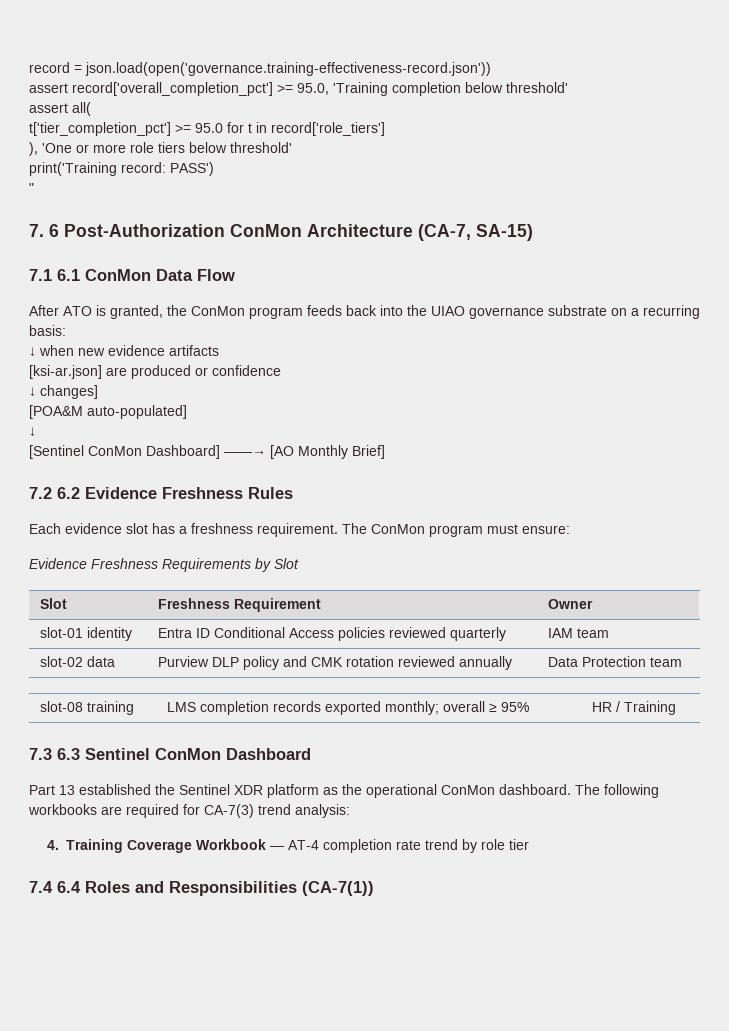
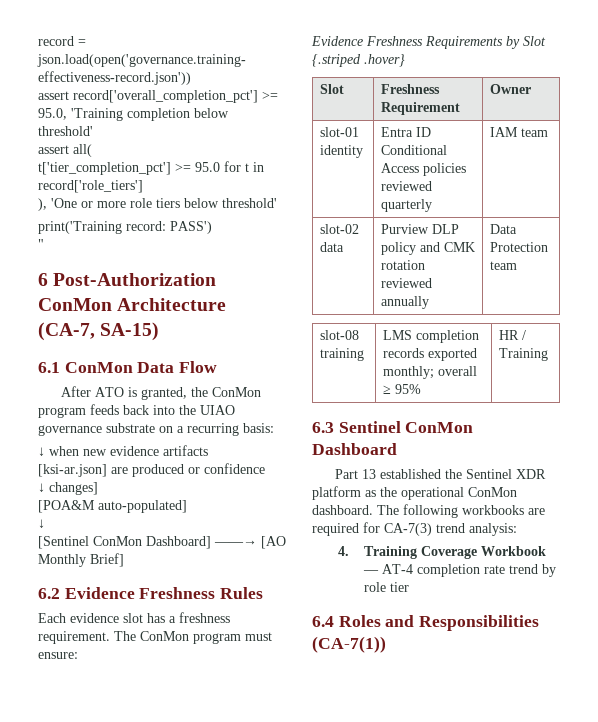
- 7. 6 Post-Authorization ConMon Architecture (CA-7, SA-15)
+ 6 Post-Authorization ConMon Architecture (CA-7, SA-15)
- 7.1 6.1 ConMon Data Flow
+ 6.1 ConMon Data Flow
- 7.2 6.2 Evidence Freshness Rules
+ 6.2 Evidence Freshness Rules
- Evidence Freshness Requirements by Slot
+ Evidence Freshness Requirements by Slot {.striped .hover}
- 7.3 6.3 Sentinel ConMon Dashboard
+ 6.3 Sentinel ConMon Dashboard
- 7.4 6.4 Roles and Responsibilities (CA-7(1))
+ 6.4 Roles and Responsibilities (CA-7(1))

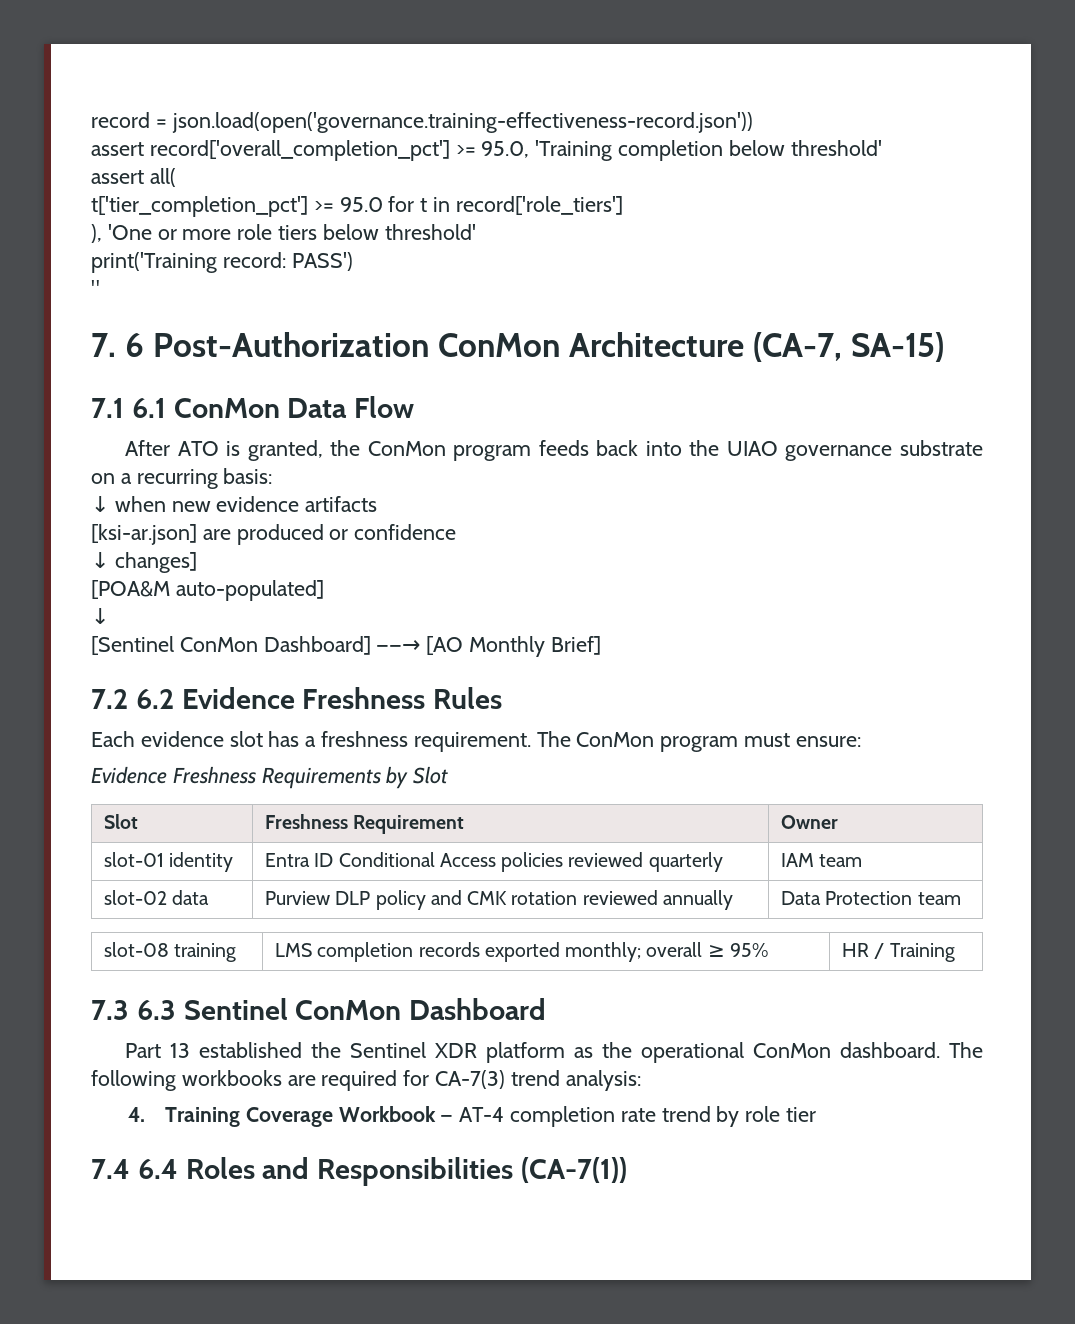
- 6 Post-Authorization ConMon Architecture (CA-7, SA-15)
+ 7. 6 Post-Authorization ConMon Architecture (CA-7, SA-15)
- 6.1 ConMon Data Flow
+ 7.1 6.1 ConMon Data Flow
- 6.2 Evidence Freshness Rules
+ 7.2 6.2 Evidence Freshness Rules
- Evidence Freshness Requirements by Slot {.striped .hover}
+ Evidence Freshness Requirements by Slot
- 6.3 Sentinel ConMon Dashboard
+ 7.3 6.3 Sentinel ConMon Dashboard
- 6.4 Roles and Responsibilities (CA-7(1))
+ 7.4 6.4 Roles and Responsibilities (CA-7(1))

